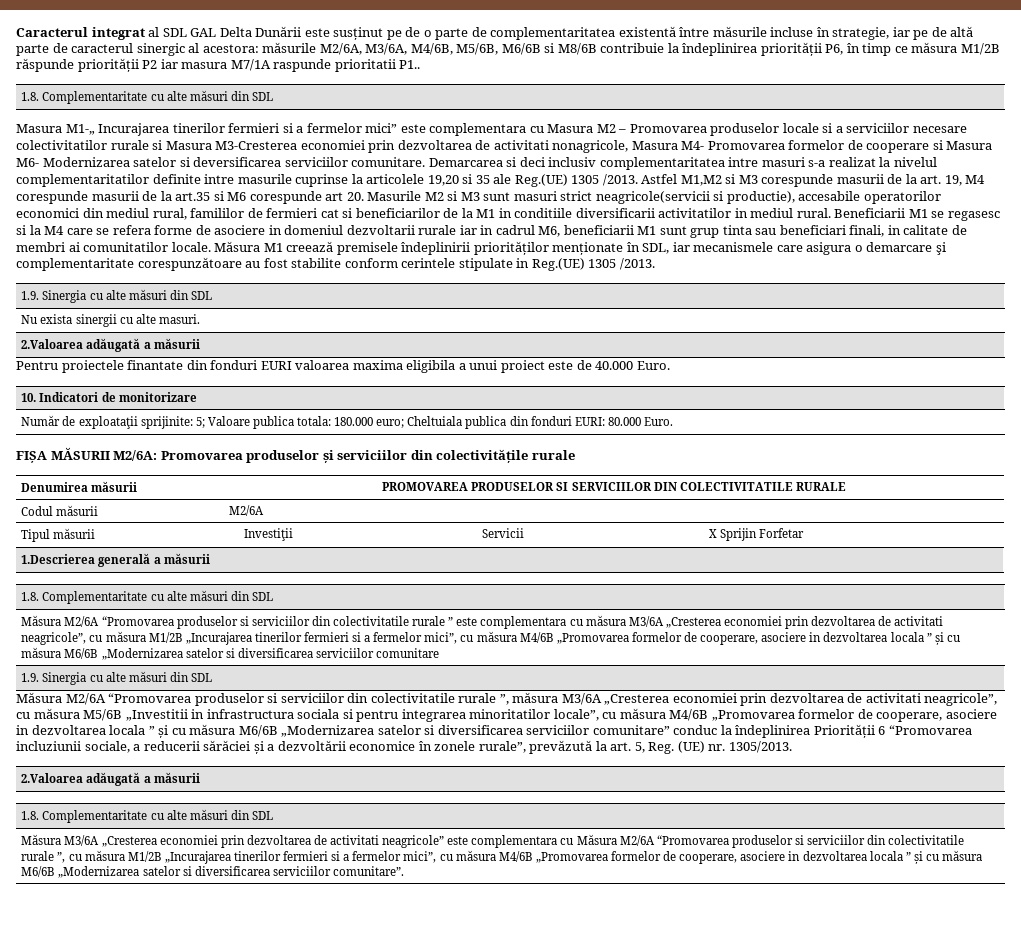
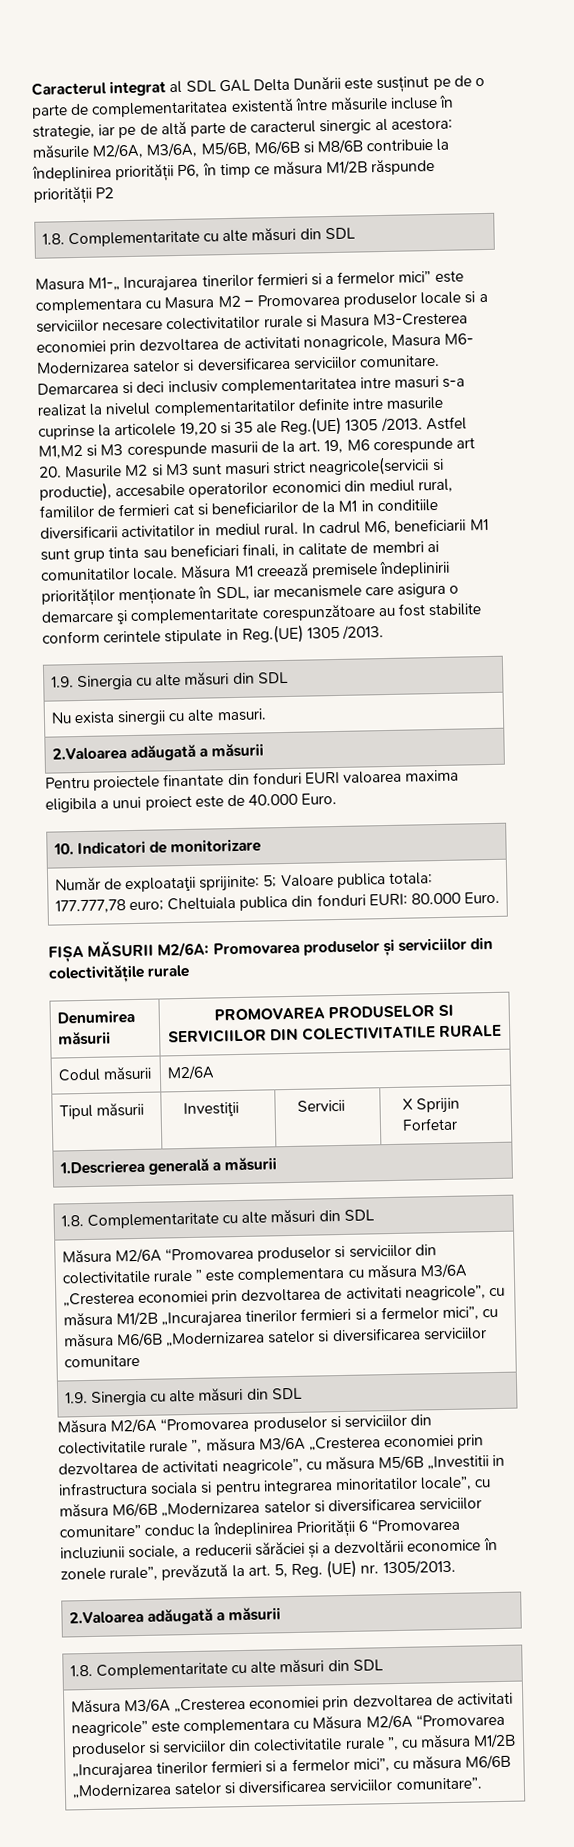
- Caracterul integrat al SDL GAL Delta Dunării este susținut pe de o parte de complementaritatea existentă între măsurile incluse în strategie, iar pe de altă parte de caracterul sinergic al acestora: măsurile M2/6A, M3/6A, M4/6B, M5/6B, M6/6B si M8/6B contribuie la îndeplinirea priorității P6, în timp ce măsura M1/2B răspunde priorității P2 iar masura M7/1A raspunde prioritatii P1..
+ Caracterul integrat al SDL GAL Delta Dunării este susținut pe de o parte de complementaritatea existentă între măsurile incluse în strategie, iar pe de altă parte de caracterul sinergic al acestora: măsurile M2/6A, M3/6A, M5/6B, M6/6B si M8/6B contribuie la îndeplinirea priorității P6, în timp ce măsura M1/2B răspunde priorității P2
- Masura M1-„ Incurajarea tinerilor fermieri si a fermelor mici” este complementara cu Masura M2 – Promovarea produselor locale si a serviciilor necesare colectivitatilor rurale si Masura M3-Cresterea economiei prin dezvoltarea de activitati nonagricole, Masura M4- Promovarea formelor de cooperare si Masura M6- Modernizarea satelor si deversificarea serviciilor comunitare.
+ Masura M1-„ Incurajarea tinerilor fermieri si a fermelor mici” este complementara cu Masura M2 – Promovarea produselor locale si a serviciilor necesare colectivitatilor rurale si Masura M3-Cresterea economiei prin dezvoltarea de activitati nonagricole, Masura M6- Modernizarea satelor si deversificarea serviciilor comunitare.
- Astfel M1,M2 si M3 corespunde masurii de la art. 19, M4 corespunde masurii de la art.35 si M6 corespunde art 20. Masurile M2 si M3 sunt masuri strict neagricole(servicii si productie), accesabile operatorilor economici din mediul rural, famililor de fermieri cat si beneficiarilor de la M1 in conditiile diversificarii activitatilor in mediul rural.
+ Astfel M1,M2 si M3 corespunde masurii de la art. 19, M6 corespunde art 20. Masurile M2 si M3 sunt masuri strict neagricole(servicii si productie), accesabile operatorilor economici din mediul rural, famililor de fermieri cat si beneficiarilor de la M1 in conditiile diversificarii activitatilor in mediul rural.
- Beneficiarii M1 se regasesc si la M4 care se refera forme de asociere in domeniul dezvoltarii rurale iar in cadrul M6, beneficiarii M1 sunt grup tinta sau beneficiari finali, in calitate de membri ai comunitatilor locale.
+ In cadrul M6, beneficiarii M1 sunt grup tinta sau beneficiari finali, in calitate de membri ai comunitatilor locale.
- Număr de exploataţii sprijinite: 5; Valoare publica totala: 180.000 euro; Cheltuiala publica din fonduri EURI: 80.000 Euro.
+ Număr de exploataţii sprijinite: 5; Valoare publica totala: 177.777,78 euro; Cheltuiala publica din fonduri EURI: 80.000 Euro.
- Măsura M2/6A “Promovarea produselor si serviciilor din colectivitatile rurale ” este complementara cu măsura M3/6A „Cresterea economiei prin dezvoltarea de activitati neagricole”, cu măsura M1/2B „Incurajarea tinerilor fermieri si a fermelor mici”, cu măsura M4/6B „Promovarea formelor de cooperare, asociere in dezvoltarea locala ” și cu măsura M6/6B „Modernizarea satelor si diversificarea serviciilor comunitare
+ Măsura M2/6A “Promovarea produselor si serviciilor din colectivitatile rurale ” este complementara cu măsura M3/6A „Cresterea economiei prin dezvoltarea de activitati neagricole”, cu măsura M1/2B „Incurajarea tinerilor fermieri si a fermelor mici”, cu măsura M6/6B „Modernizarea satelor si diversificarea serviciilor comunitare
- Măsura M2/6A “Promovarea produselor si serviciilor din colectivitatile rurale ”, măsura M3/6A „Cresterea economiei prin dezvoltarea de activitati neagricole”, cu măsura M5/6B „Investitii in infrastructura sociala si pentru integrarea minoritatilor locale”, cu măsura M4/6B „Promovarea formelor de cooperare, asociere in dezvoltarea locala ” și cu măsura M6/6B „Modernizarea satelor si diversificarea serviciilor comunitare” conduc la îndeplinirea Priorității 6 “Promovarea incluziunii sociale, a reducerii sărăciei și a dezvoltării economice în zonele rurale”, prevăzută la art. 5, Reg. (UE) nr. 1305/2013.
+ Măsura M2/6A “Promovarea produselor si serviciilor din colectivitatile rurale ”, măsura M3/6A „Cresterea economiei prin dezvoltarea de activitati neagricole”, cu măsura M5/6B „Investitii in infrastructura sociala si pentru integrarea minoritatilor locale”, cu măsura M6/6B „Modernizarea satelor si diversificarea serviciilor comunitare” conduc la îndeplinirea Priorității 6 “Promovarea incluziunii sociale, a reducerii sărăciei și a dezvoltării economice în zonele rurale”, prevăzută la art. 5, Reg. (UE) nr. 1305/2013.
- Măsura M3/6A „Cresterea economiei prin dezvoltarea de activitati neagricole” este complementara cu Măsura M2/6A “Promovarea produselor si serviciilor din colectivitatile rurale ”, cu măsura M1/2B „Incurajarea tinerilor fermieri si a fermelor mici”, cu măsura M4/6B „Promovarea formelor de cooperare, asociere in dezvoltarea locala ” și cu măsura M6/6B „Modernizarea satelor si diversificarea serviciilor comunitare”.
+ Măsura M3/6A „Cresterea economiei prin dezvoltarea de activitati neagricole” este complementara cu Măsura M2/6A “Promovarea produselor si serviciilor din colectivitatile rurale ”, cu măsura M1/2B „Incurajarea tinerilor fermieri si a fermelor mici”, cu măsura M6/6B „Modernizarea satelor si diversificarea serviciilor comunitare”.

